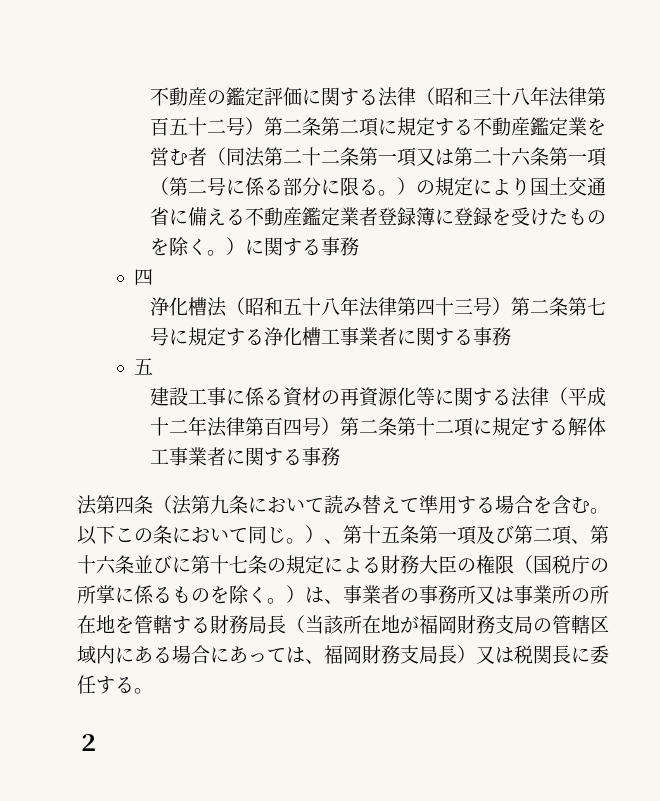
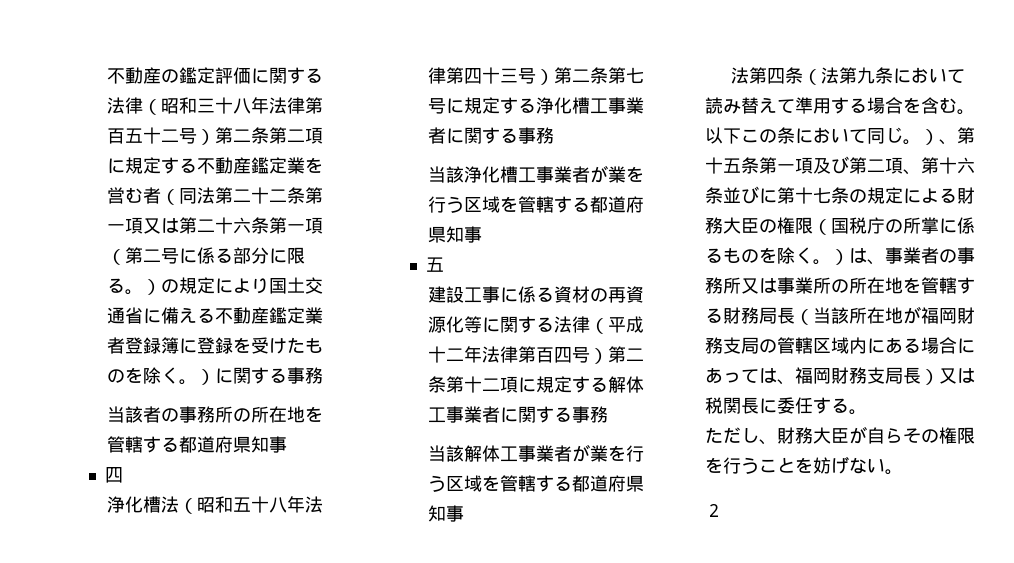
+ 当該者の事務所の所在地を管轄する都道府県知事
+ 当該浄化槽工事業者が業を行う区域を管轄する都道府県知事
+ 当該解体工事業者が業を行う区域を管轄する都道府県知事
+ ただし、財務大臣が自らその権限を行うことを妨げない。

